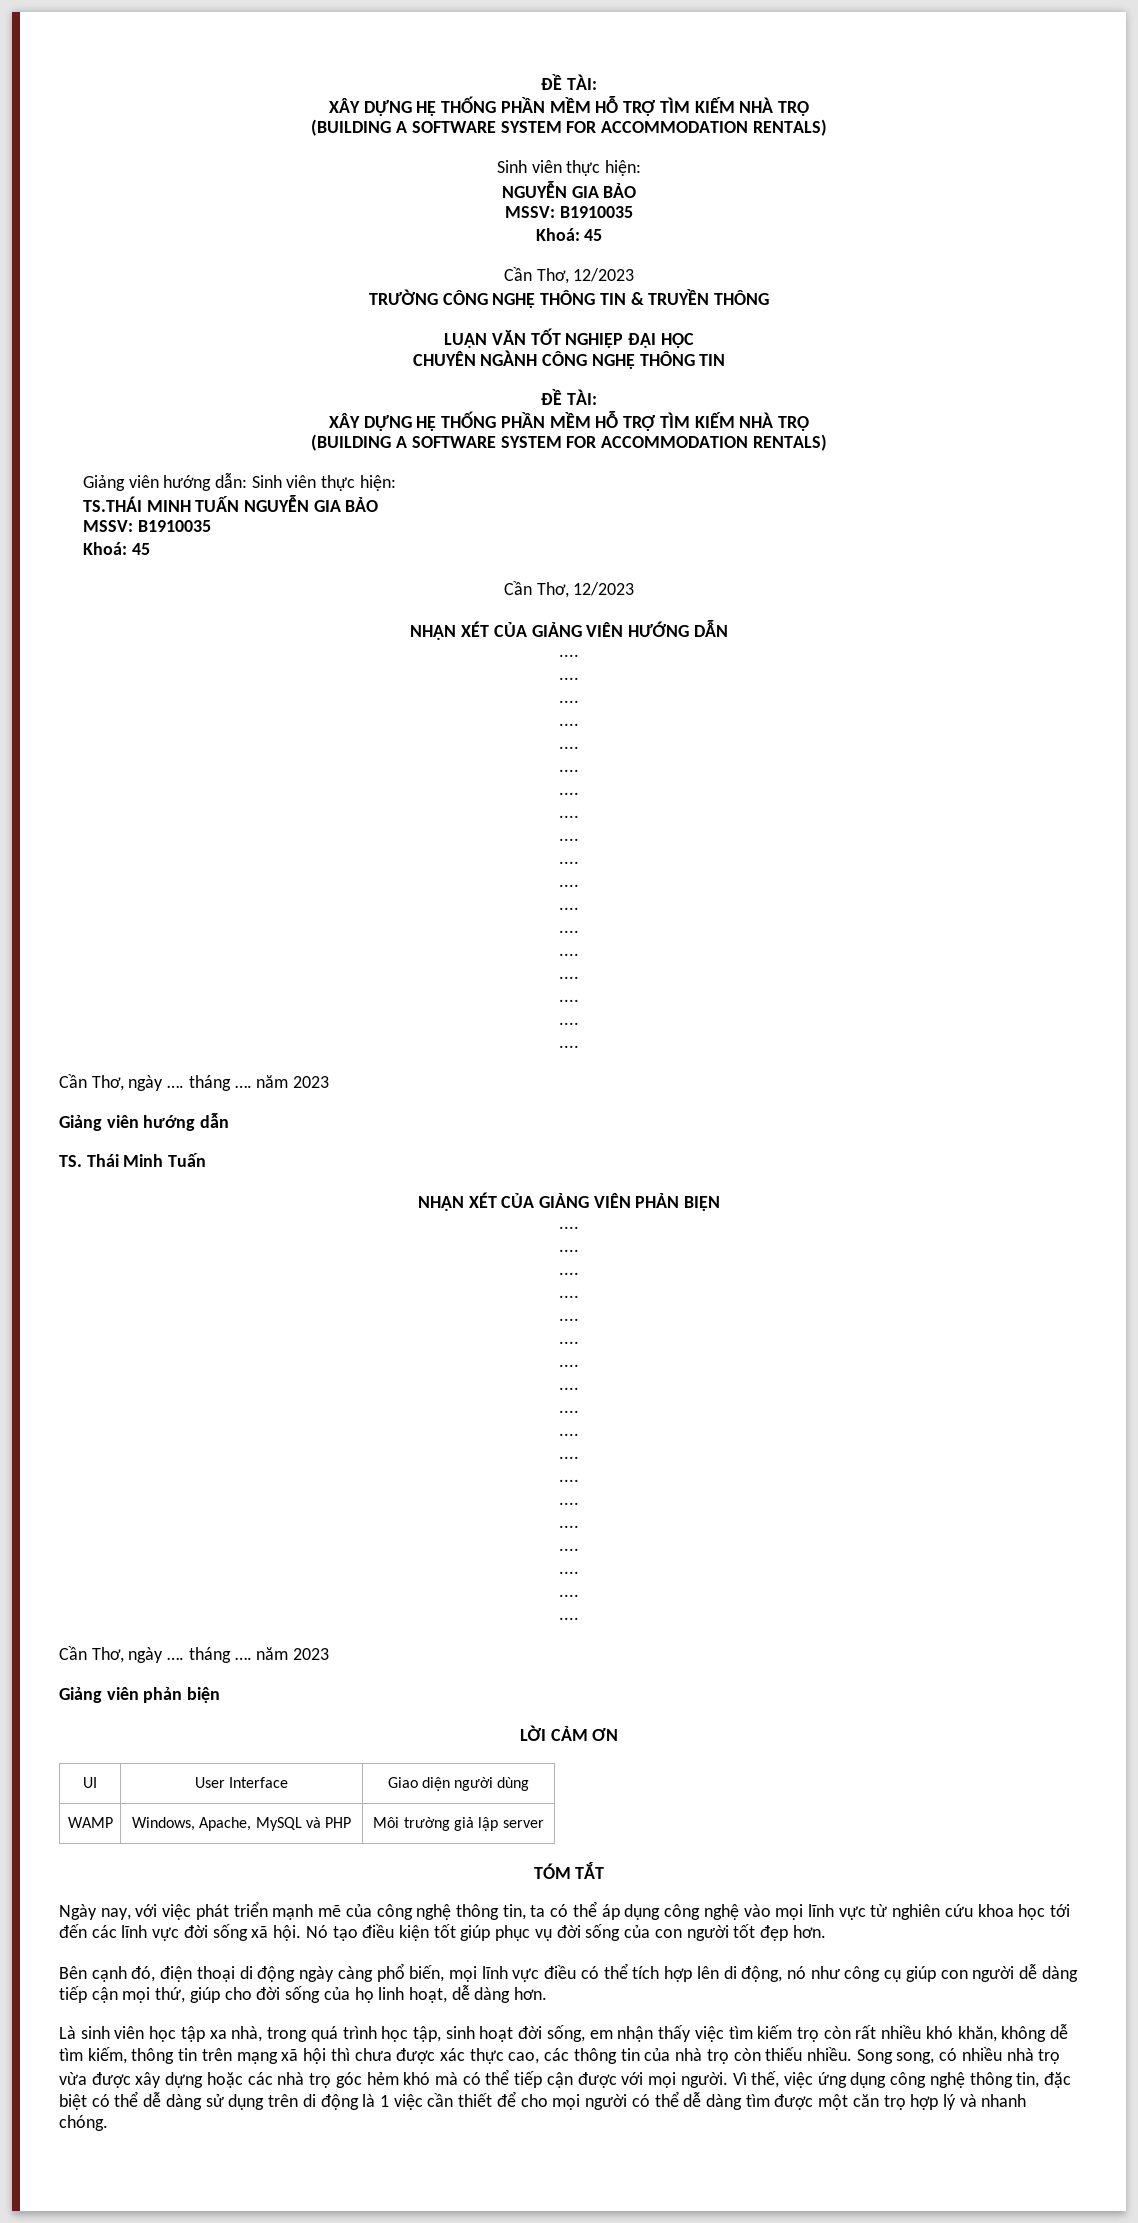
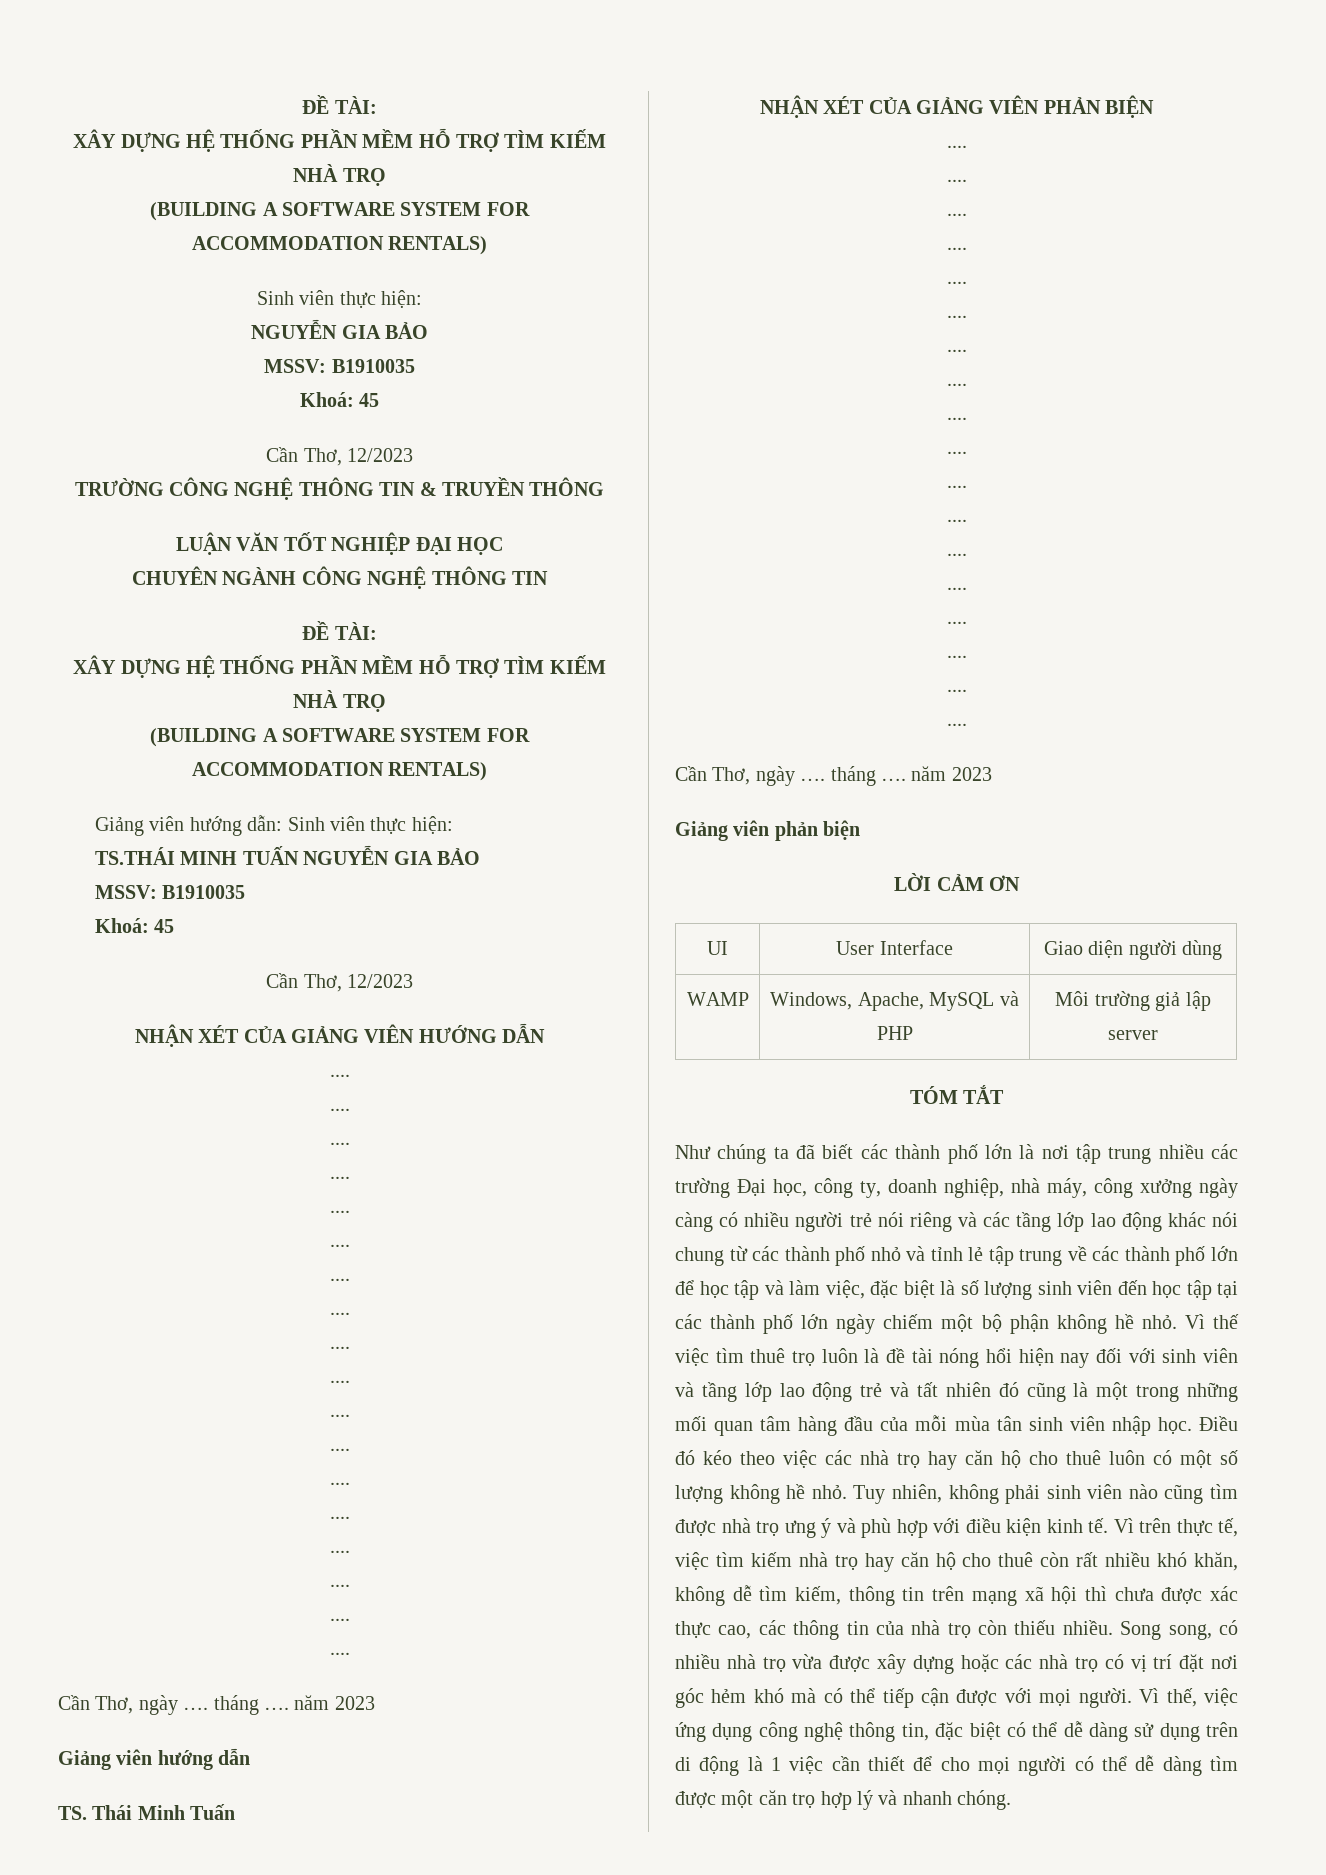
- Ngày nay, với việc phát triển mạnh mẽ của công nghệ thông tin, ta có thể áp dụng công nghệ vào mọi lĩnh vực từ nghiên cứu khoa học tới đến các lĩnh vực đời sống xã hội. Nó tạo điều kiện tốt giúp phục vụ đời sống của con người tốt đẹp hơn.
- Bên cạnh đó, điện thoại di động ngày càng phổ biến, mọi lĩnh vực điều có thể tích hợp lên di động, nó như công cụ giúp con người dễ dàng tiếp cận mọi thứ, giúp cho đời sống của họ linh hoạt, dễ dàng hơn.
- Là sinh viên học tập xa nhà, trong quá trình học tập, sinh hoạt đời sống, em nhận thấy việc tìm kiếm trọ còn rất nhiều khó khăn, không dễ tìm kiếm, thông tin trên mạng xã hội thì chưa được xác thực cao, các thông tin của nhà trọ còn thiếu nhiều.
+ Như chúng ta đã biết các thành phố lớn là nơi tập trung nhiều các trường Đại học, công ty, doanh nghiệp, nhà máy, công xưởng ngày càng có nhiều người trẻ nói riêng và các tầng lớp lao động khác nói chung từ các thành phố nhỏ và tỉnh lẻ tập trung về các thành phố lớn để học tập và làm việc, đặc biệt là số lượng sinh viên đến học tập tại các thành phố lớn ngày chiếm một bộ phận không hề nhỏ. Vì thế việc tìm thuê trọ luôn là đề tài nóng hổi hiện nay đối với sinh viên và tầng lớp lao động trẻ và tất nhiên đó cũng là một trong những mối quan tâm hàng đầu của mỗi mùa tân sinh viên nhập học. Điều đó kéo theo việc các nhà trọ hay căn hộ cho thuê luôn có một số lượng không hề nhỏ. Tuy nhiên, không phải sinh viên nào cũng tìm được nhà trọ ưng ý và phù hợp với điều kiện kinh tế. Vì trên thực tế, việc tìm kiếm nhà trọ hay căn hộ cho thuê còn rất nhiều khó khăn, không dễ tìm kiếm, thông tin trên mạng xã hội thì chưa được xác thực cao, các thông tin của nhà trọ còn thiếu nhiều.
- Song song, có nhiều nhà trọ vừa được xây dựng hoặc các nhà trọ góc hẻm khó mà có thể tiếp cận được với mọi người.
+ Song song, có nhiều nhà trọ vừa được xây dựng hoặc các nhà trọ có vị trí đặt nơi góc hẻm khó mà có thể tiếp cận được với mọi người.

